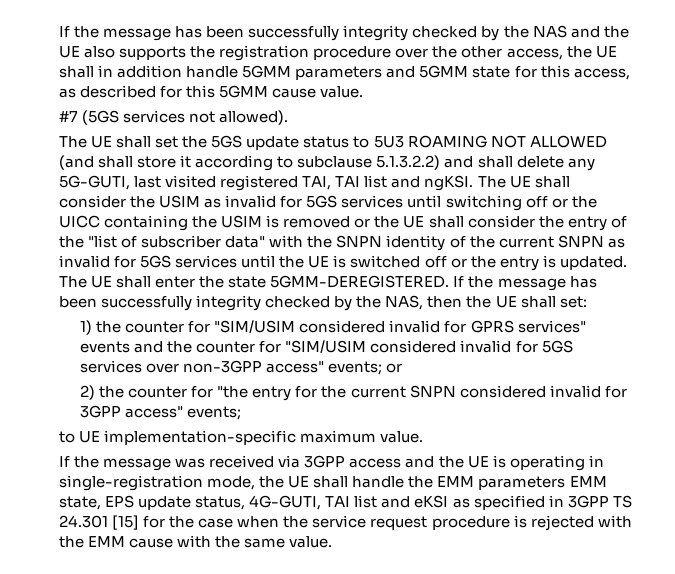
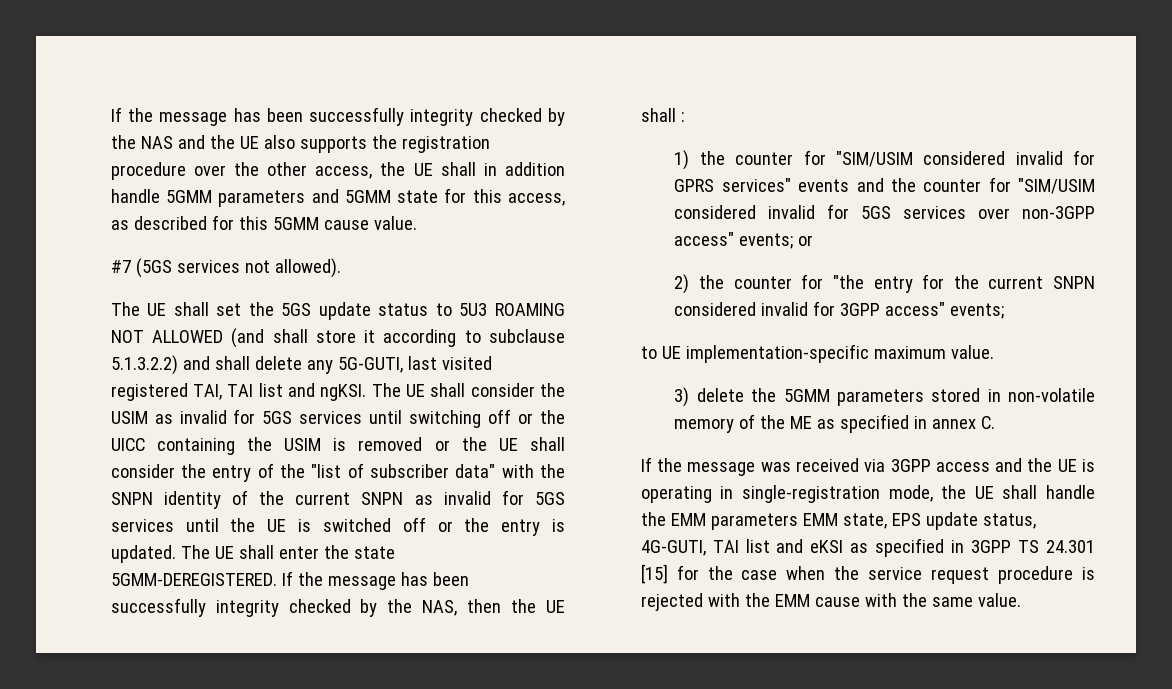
- If the message has been successfully integrity checked by the NAS, then the UE shall set:
+ If the message has been successfully integrity checked by the NAS, then the UE shall :
+ 3) delete the 5GMM parameters stored in non-volatile memory of the ME as specified in annex C.

